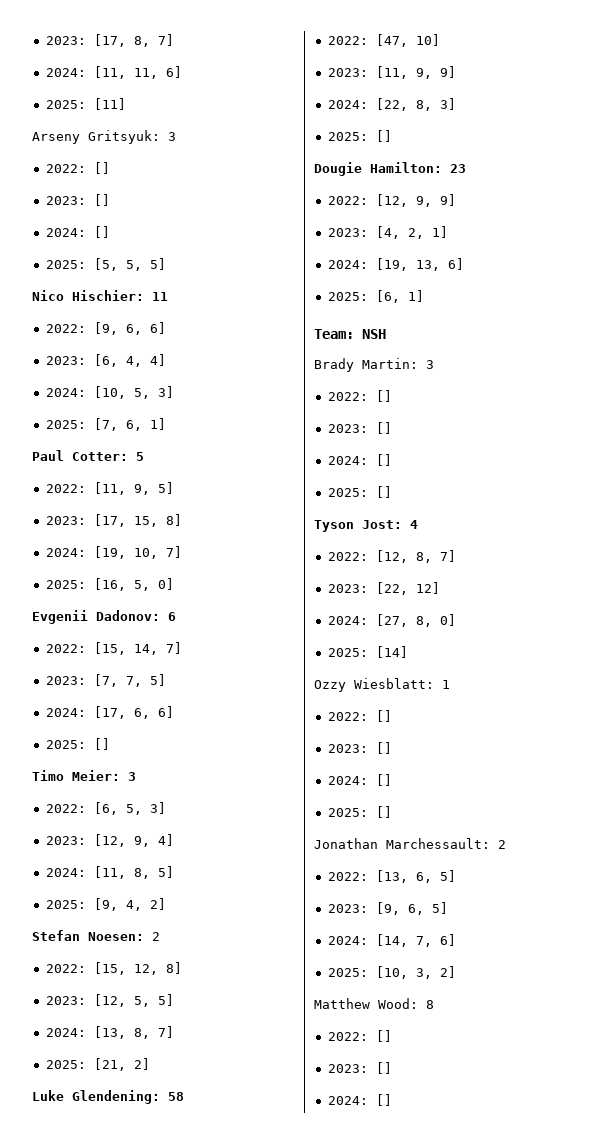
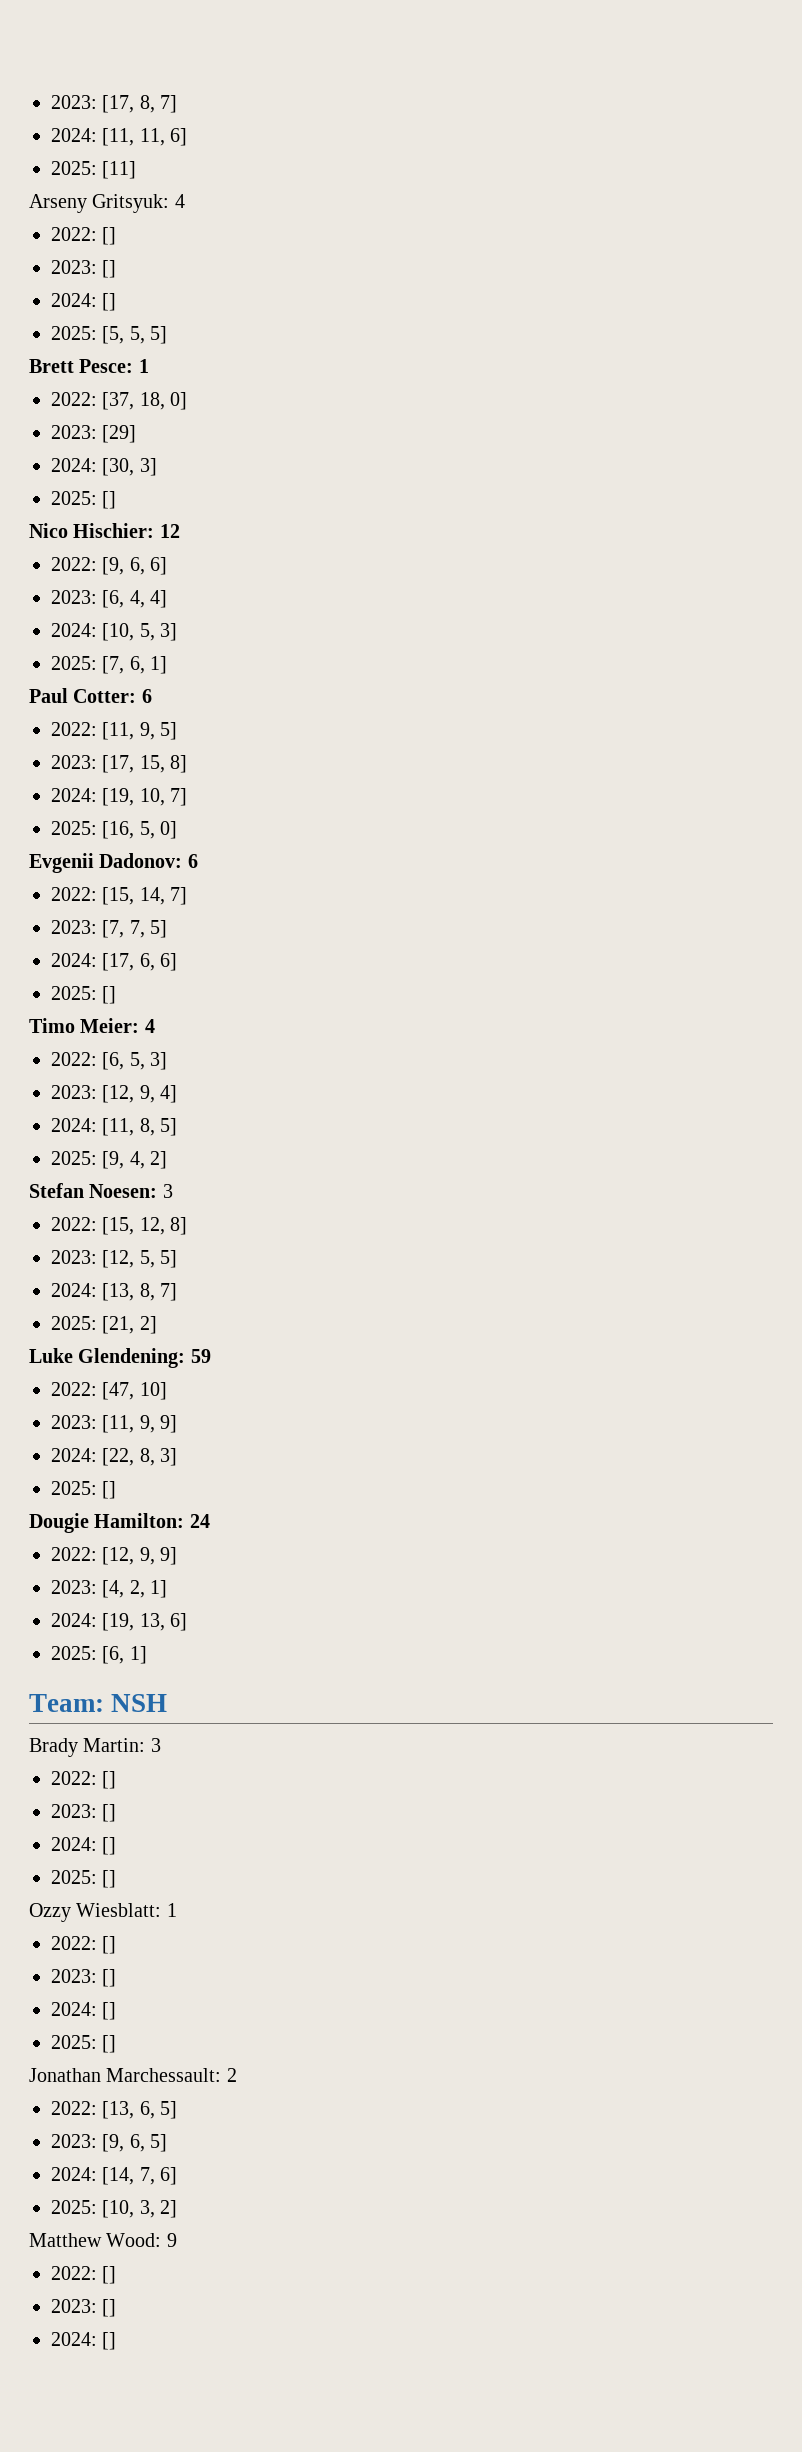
- Arseny Gritsyuk: 3
+ Arseny Gritsyuk: 4
+ Brett Pesce: 1
+ 2022: [37, 18, 0]
+ 2023: [29]
+ 2024: [30, 3]
+ 2025: []
- Nico Hischier: 11
+ Nico Hischier: 12
- Paul Cotter: 5
+ Paul Cotter: 6
- Timo Meier: 3
+ Timo Meier: 4
- Stefan Noesen: 2
+ Stefan Noesen: 3
- Luke Glendening: 58
+ Luke Glendening: 59
- Dougie Hamilton: 23
+ Dougie Hamilton: 24
- Tyson Jost: 4
- 2022: [12, 8, 7]
- 2023: [22, 12]
- 2024: [27, 8, 0]
- 2025: [14]
- Matthew Wood: 8
+ Matthew Wood: 9

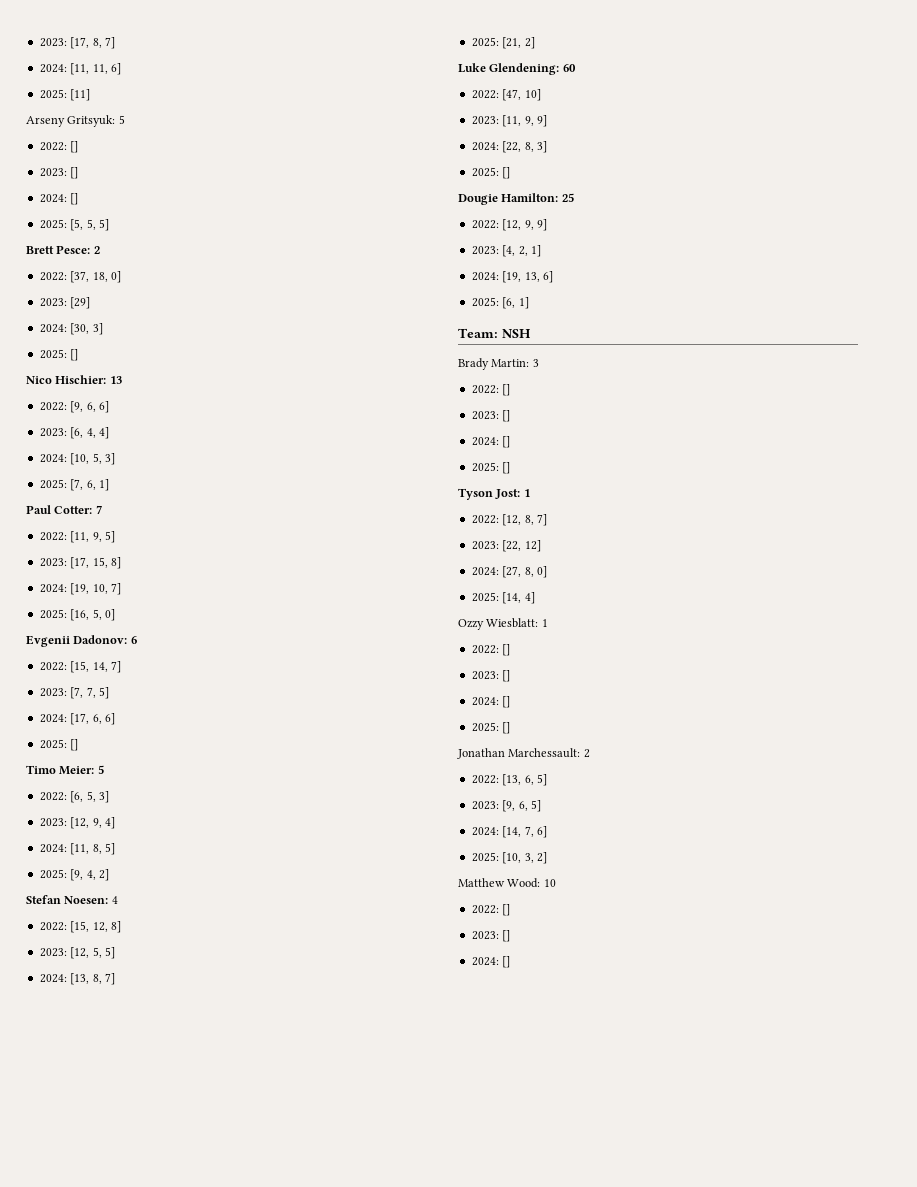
- Arseny Gritsyuk: 4
+ Arseny Gritsyuk: 5
- Brett Pesce: 1
+ Brett Pesce: 2
- Nico Hischier: 12
+ Nico Hischier: 13
- Paul Cotter: 6
+ Paul Cotter: 7
- Timo Meier: 4
+ Timo Meier: 5
- Stefan Noesen: 3
+ Stefan Noesen: 4
- Luke Glendening: 59
+ Luke Glendening: 60
- Dougie Hamilton: 24
+ Dougie Hamilton: 25
+ Tyson Jost: 1
+ 2022: [12, 8, 7]
+ 2023: [22, 12]
+ 2024: [27, 8, 0]
+ 2025: [14, 4]
- Matthew Wood: 9
+ Matthew Wood: 10

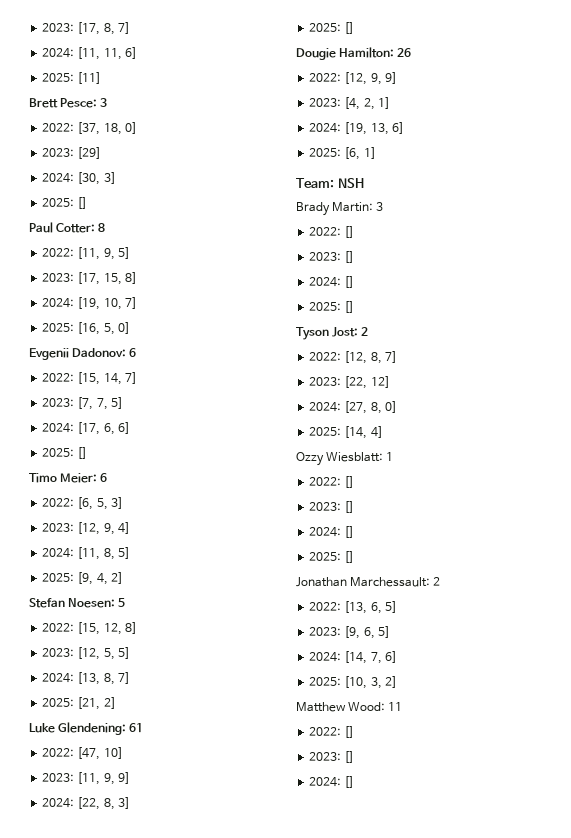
- Arseny Gritsyuk: 5
- 2022: []
- 2023: []
- 2024: []
- 2025: [5, 5, 5]
- Brett Pesce: 2
+ Brett Pesce: 3
- Nico Hischier: 13
- 2022: [9, 6, 6]
- 2023: [6, 4, 4]
- 2024: [10, 5, 3]
- 2025: [7, 6, 1]
- Paul Cotter: 7
+ Paul Cotter: 8
- Timo Meier: 5
+ Timo Meier: 6
- Stefan Noesen: 4
+ Stefan Noesen: 5
- Luke Glendening: 60
+ Luke Glendening: 61
- Dougie Hamilton: 25
+ Dougie Hamilton: 26
- Tyson Jost: 1
+ Tyson Jost: 2
- Matthew Wood: 10
+ Matthew Wood: 11

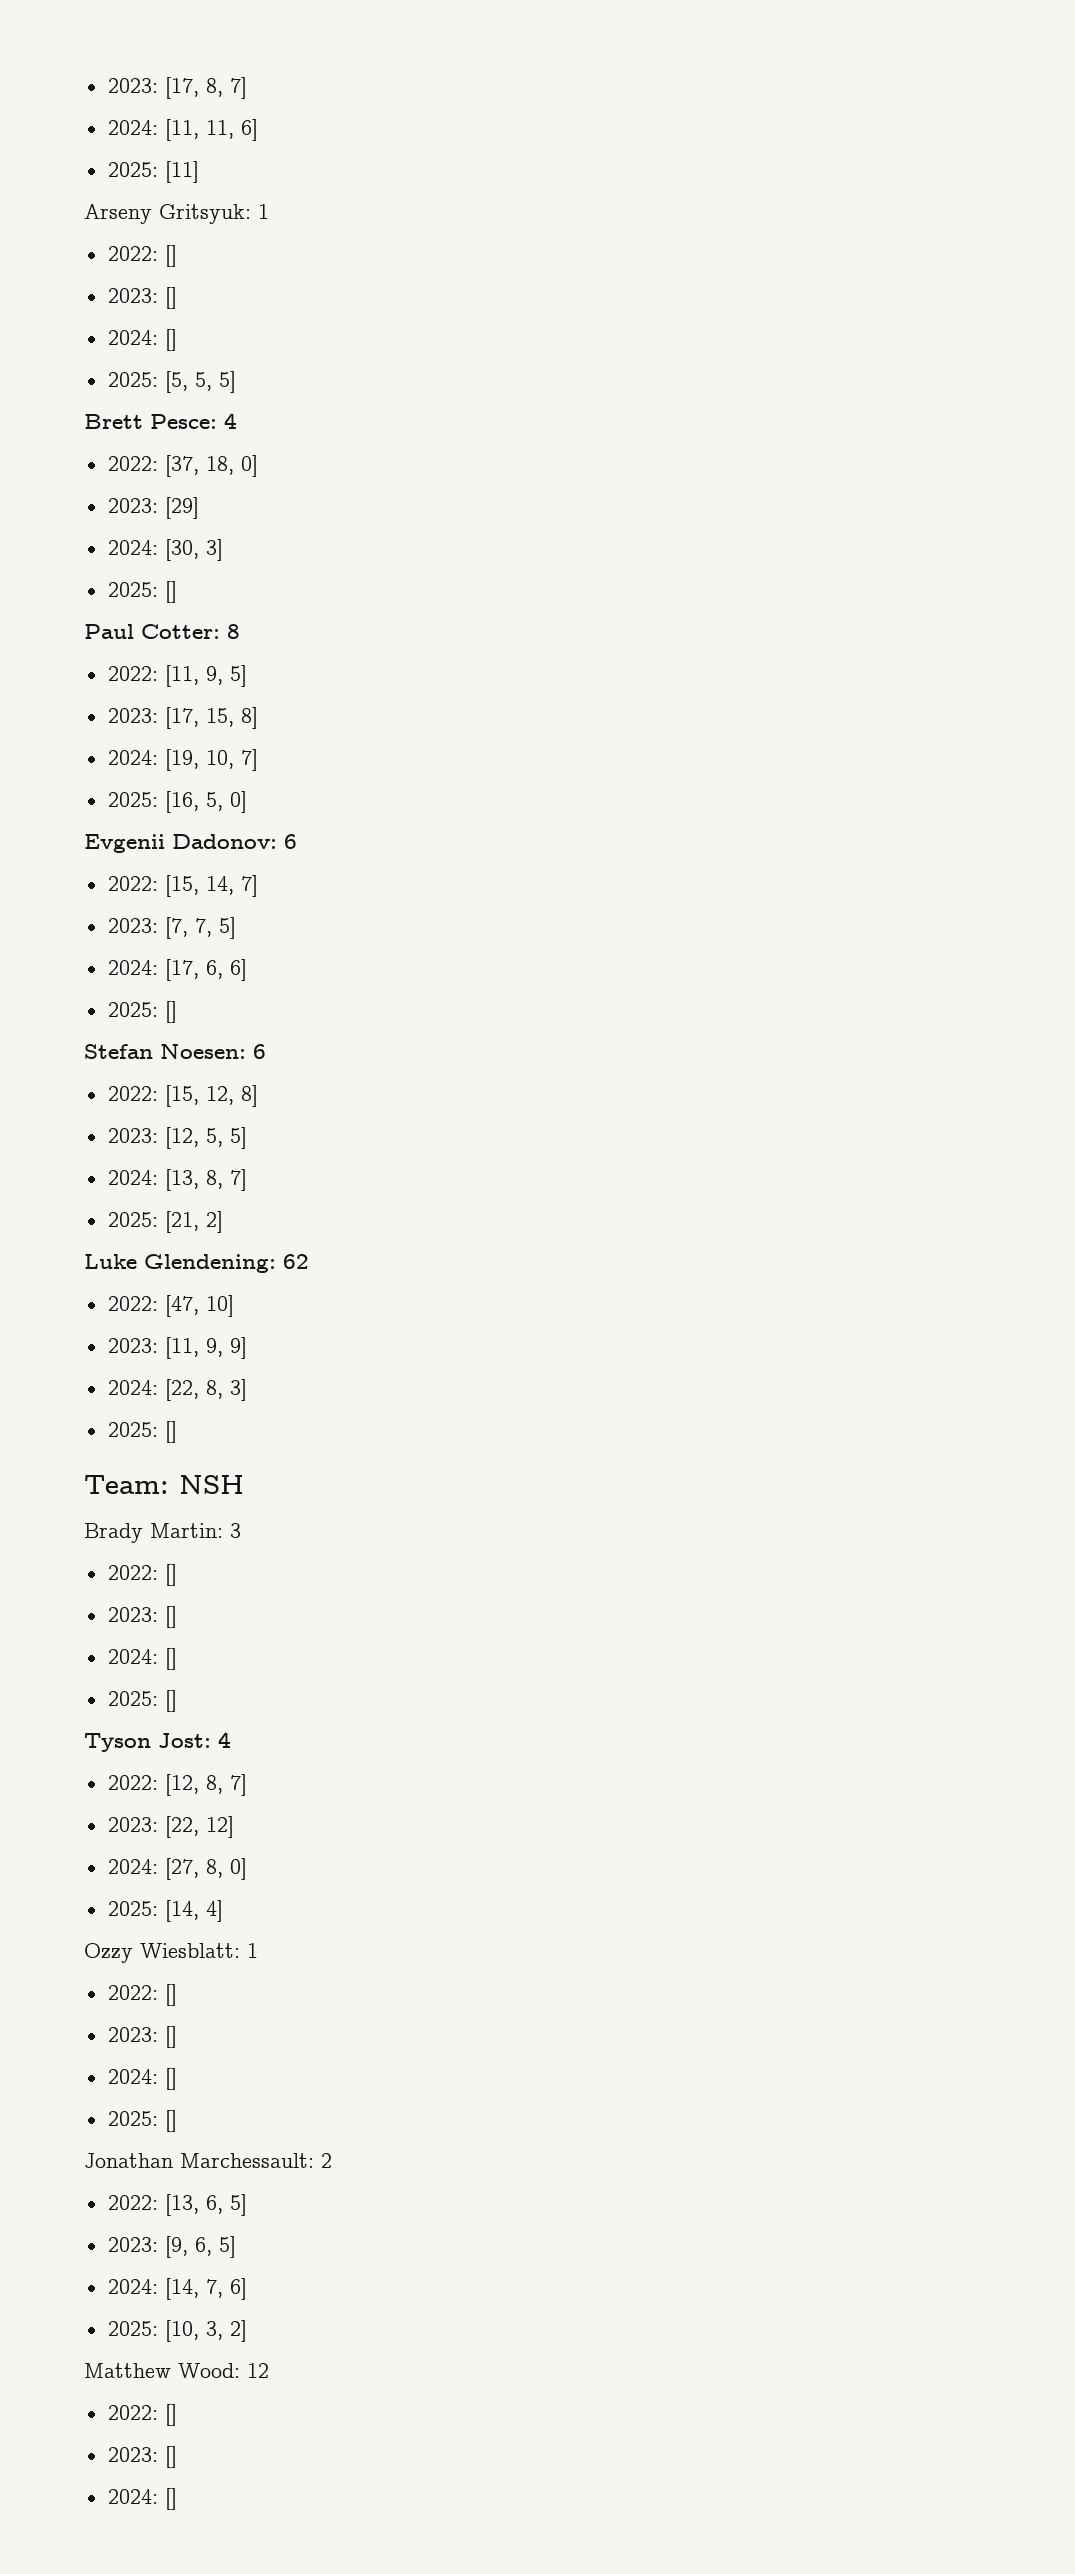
+ Arseny Gritsyuk: 1
+ 2022: []
+ 2023: []
+ 2024: []
+ 2025: [5, 5, 5]
- Brett Pesce: 3
+ Brett Pesce: 4
- Timo Meier: 6
- 2022: [6, 5, 3]
- 2023: [12, 9, 4]
- 2024: [11, 8, 5]
- 2025: [9, 4, 2]
- Stefan Noesen: 5
+ Stefan Noesen: 6
- Luke Glendening: 61
+ Luke Glendening: 62
- Dougie Hamilton: 26
- 2022: [12, 9, 9]
- 2023: [4, 2, 1]
- 2024: [19, 13, 6]
- 2025: [6, 1]
- Tyson Jost: 2
+ Tyson Jost: 4
- Matthew Wood: 11
+ Matthew Wood: 12

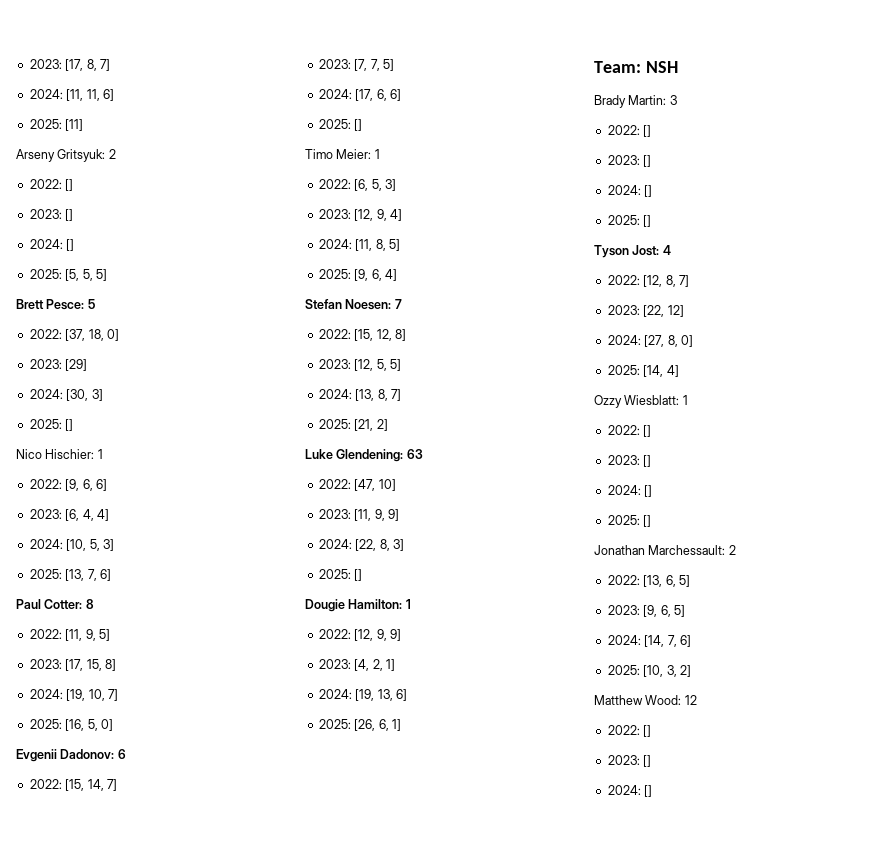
- Arseny Gritsyuk: 1
+ Arseny Gritsyuk: 2
- Brett Pesce: 4
+ Brett Pesce: 5
+ Nico Hischier: 1
+ 2022: [9, 6, 6]
+ 2023: [6, 4, 4]
+ 2024: [10, 5, 3]
+ 2025: [13, 7, 6]
+ Timo Meier: 1
+ 2022: [6, 5, 3]
+ 2023: [12, 9, 4]
+ 2024: [11, 8, 5]
+ 2025: [9, 6, 4]
- Stefan Noesen: 6
+ Stefan Noesen: 7
- Luke Glendening: 62
+ Luke Glendening: 63
+ Dougie Hamilton: 1
+ 2022: [12, 9, 9]
+ 2023: [4, 2, 1]
+ 2024: [19, 13, 6]
+ 2025: [26, 6, 1]

